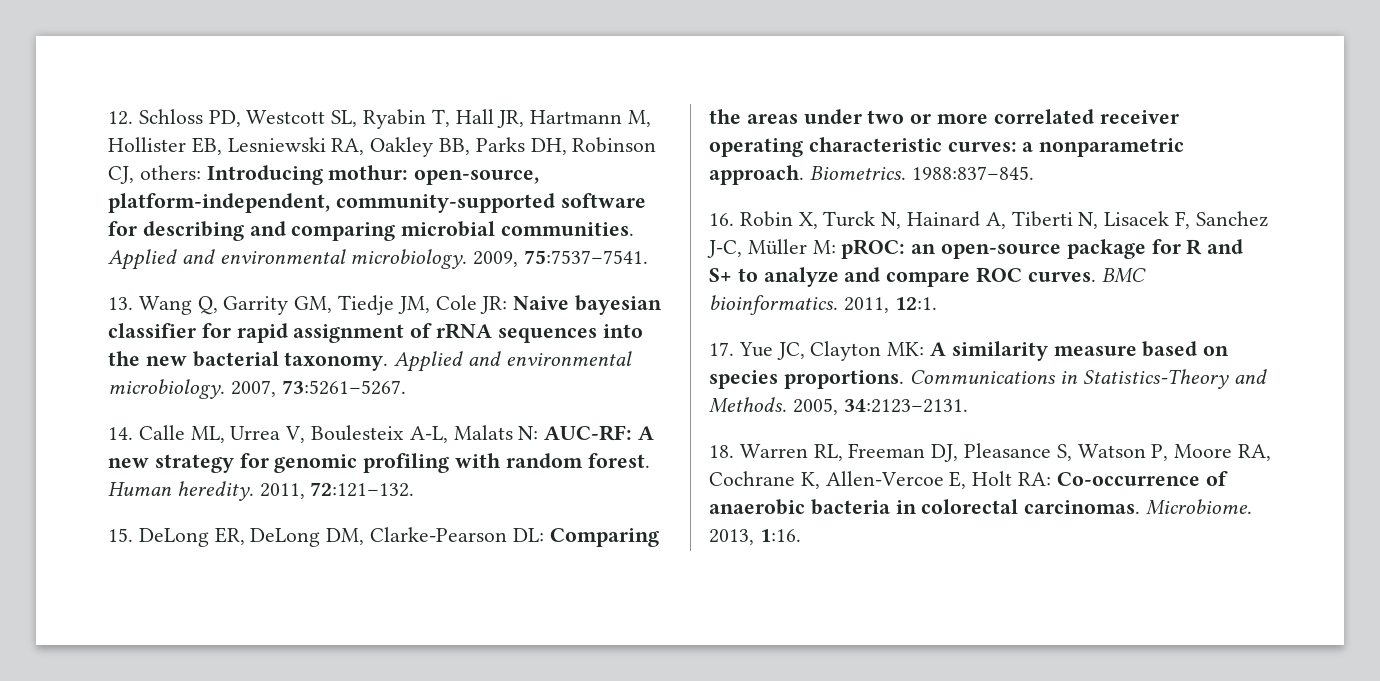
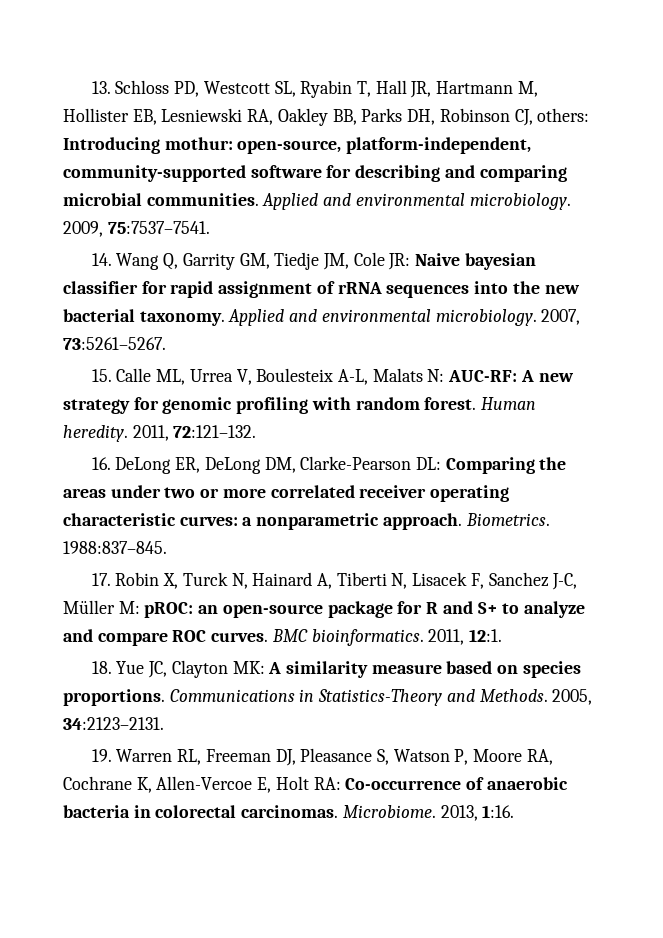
- 12. Schloss PD, Westcott SL, Ryabin T, Hall JR, Hartmann M, Hollister EB, Lesniewski RA, Oakley BB, Parks DH, Robinson CJ, others: Introducing mothur: open-source, platform-independent, community-supported software for describing and comparing microbial communities.
+ 13. Schloss PD, Westcott SL, Ryabin T, Hall JR, Hartmann M, Hollister EB, Lesniewski RA, Oakley BB, Parks DH, Robinson CJ, others: Introducing mothur: open-source, platform-independent, community-supported software for describing and comparing microbial communities.
- 13. Wang Q, Garrity GM, Tiedje JM, Cole JR: Naive bayesian classifier for rapid assignment of rRNA sequences into the new bacterial taxonomy.
+ 14. Wang Q, Garrity GM, Tiedje JM, Cole JR: Naive bayesian classifier for rapid assignment of rRNA sequences into the new bacterial taxonomy.
- 14. Calle ML, Urrea V, Boulesteix A-L, Malats N: AUC-RF: A new strategy for genomic profiling with random forest.
+ 15. Calle ML, Urrea V, Boulesteix A-L, Malats N: AUC-RF: A new strategy for genomic profiling with random forest.
- 15. DeLong ER, DeLong DM, Clarke-Pearson DL: Comparing the areas under two or more correlated receiver operating characteristic curves: a nonparametric approach.
+ 16. DeLong ER, DeLong DM, Clarke-Pearson DL: Comparing the areas under two or more correlated receiver operating characteristic curves: a nonparametric approach.
- 16. Robin X, Turck N, Hainard A, Tiberti N, Lisacek F, Sanchez J-C, Müller M: pROC: an open-source package for R and S+ to analyze and compare ROC curves.
+ 17. Robin X, Turck N, Hainard A, Tiberti N, Lisacek F, Sanchez J-C, Müller M: pROC: an open-source package for R and S+ to analyze and compare ROC curves.
- 17. Yue JC, Clayton MK: A similarity measure based on species proportions.
+ 18. Yue JC, Clayton MK: A similarity measure based on species proportions.
- 18. Warren RL, Freeman DJ, Pleasance S, Watson P, Moore RA, Cochrane K, Allen-Vercoe E, Holt RA: Co-occurrence of anaerobic bacteria in colorectal carcinomas.
+ 19. Warren RL, Freeman DJ, Pleasance S, Watson P, Moore RA, Cochrane K, Allen-Vercoe E, Holt RA: Co-occurrence of anaerobic bacteria in colorectal carcinomas.

